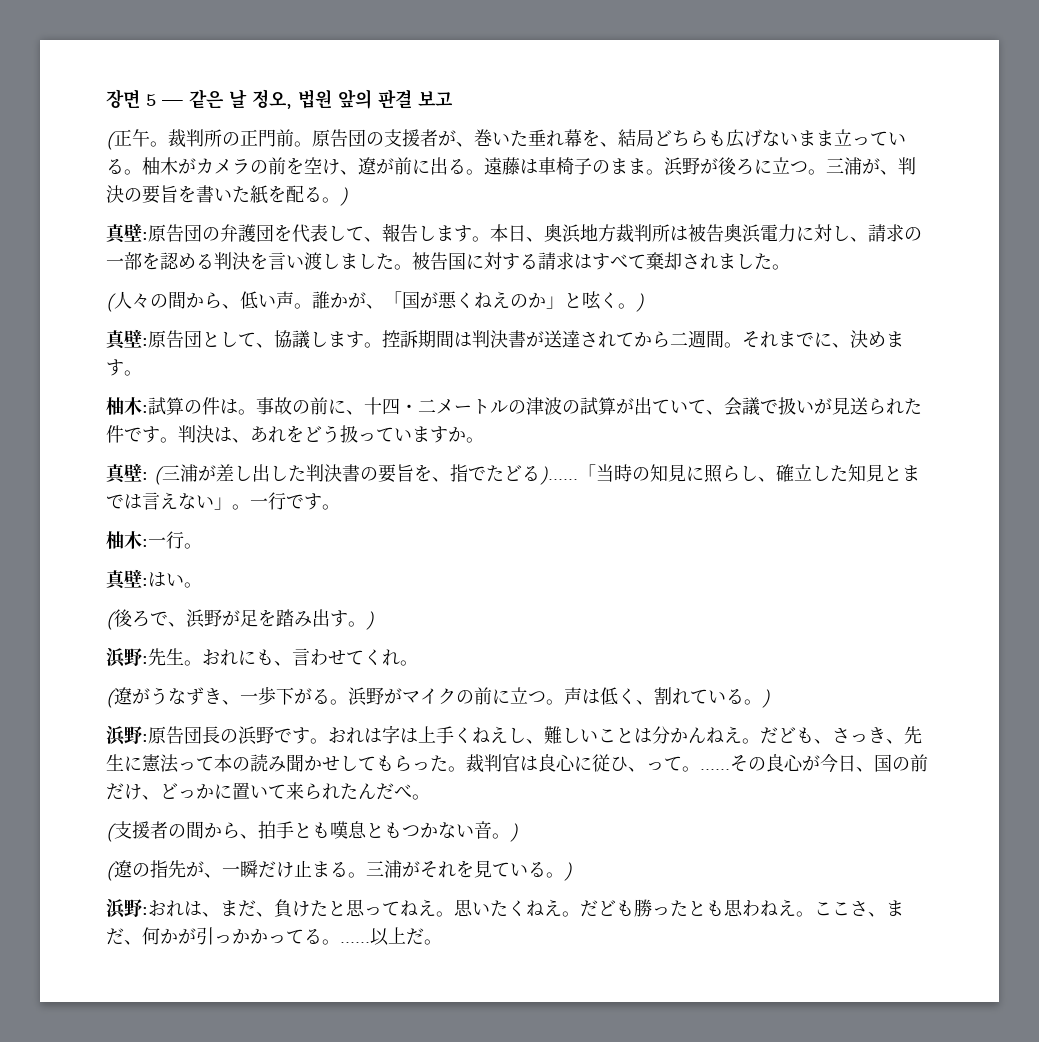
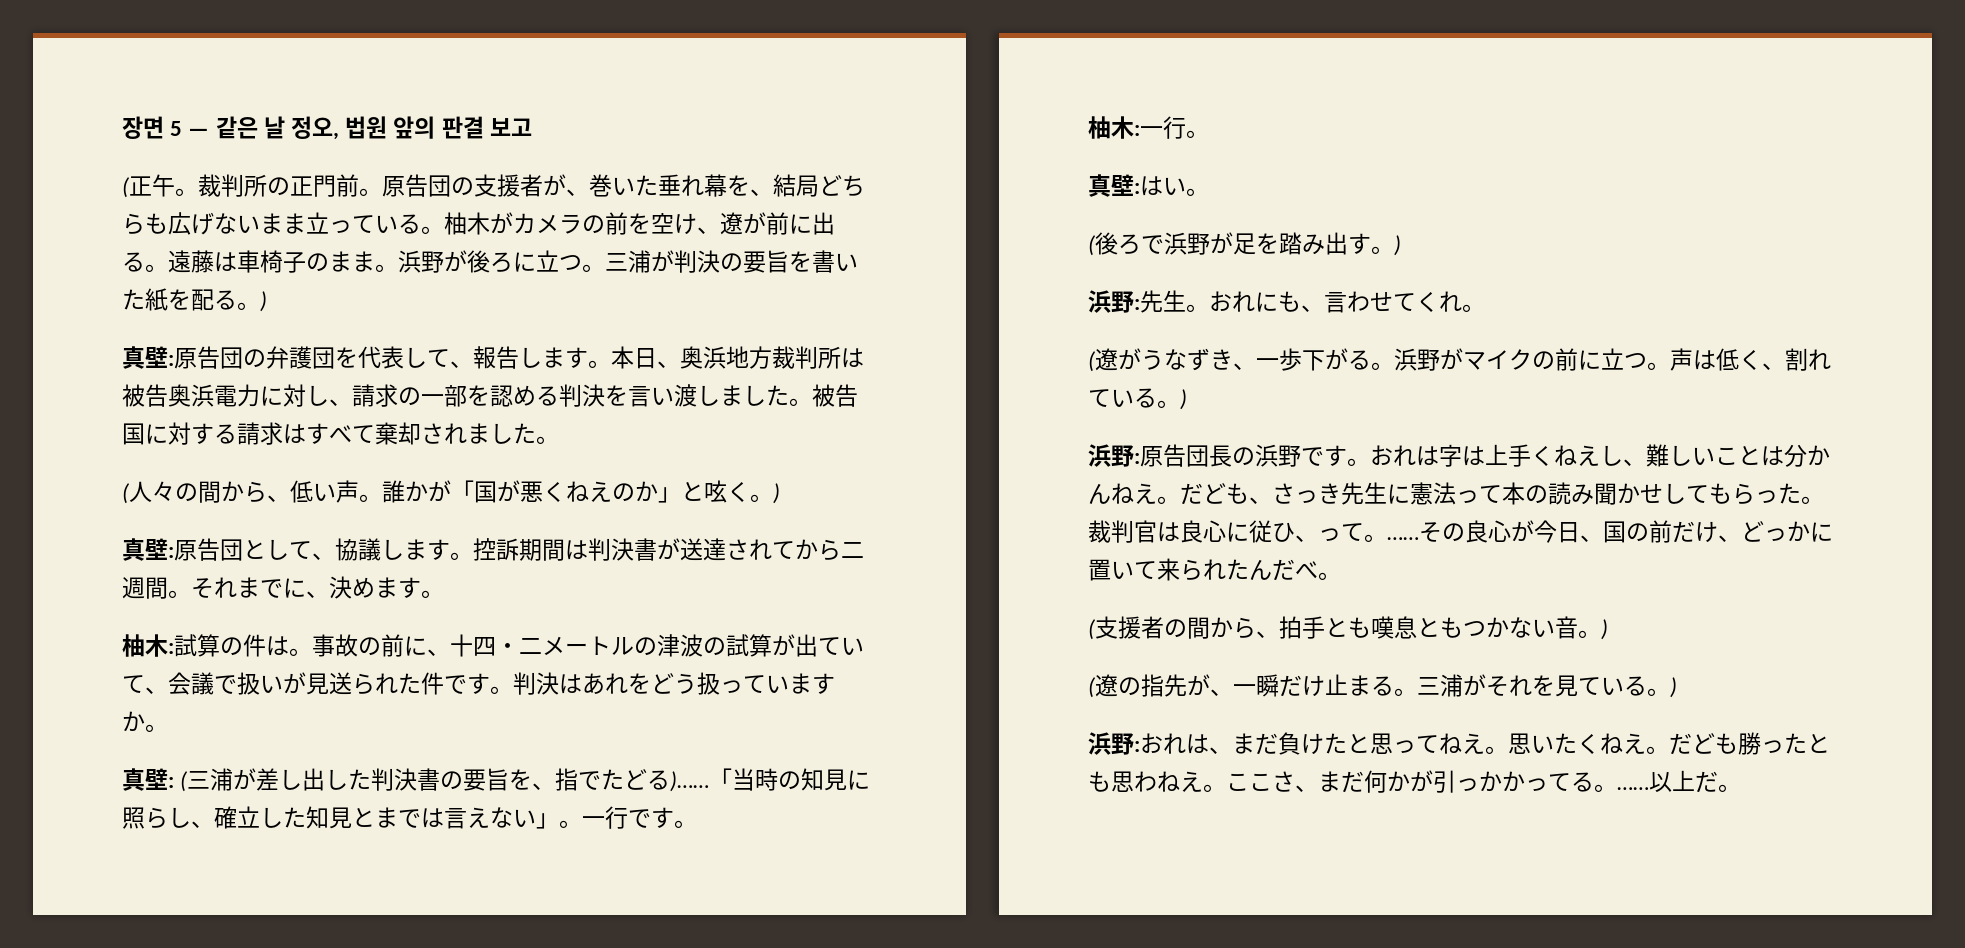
- 三浦が、判決の要旨を書いた紙を配る。)
+ 三浦が判決の要旨を書いた紙を配る。)
- 誰かが、「国が悪くねえのか」と呟く。)
+ 誰かが「国が悪くねえのか」と呟く。)
- 判決は、あれをどう扱っていますか。
+ 判決はあれをどう扱っていますか。
- (後ろで、浜野が足を踏み出す。)
+ (後ろで浜野が足を踏み出す。)
- だども、さっき、先生に憲法って本の読み聞かせしてもらった。
+ だども、さっき先生に憲法って本の読み聞かせしてもらった。
- 浜野:おれは、まだ、負けたと思ってねえ。
+ 浜野:おれは、まだ負けたと思ってねえ。
- ここさ、まだ、何かが引っかかってる。
+ ここさ、まだ何かが引っかかってる。

